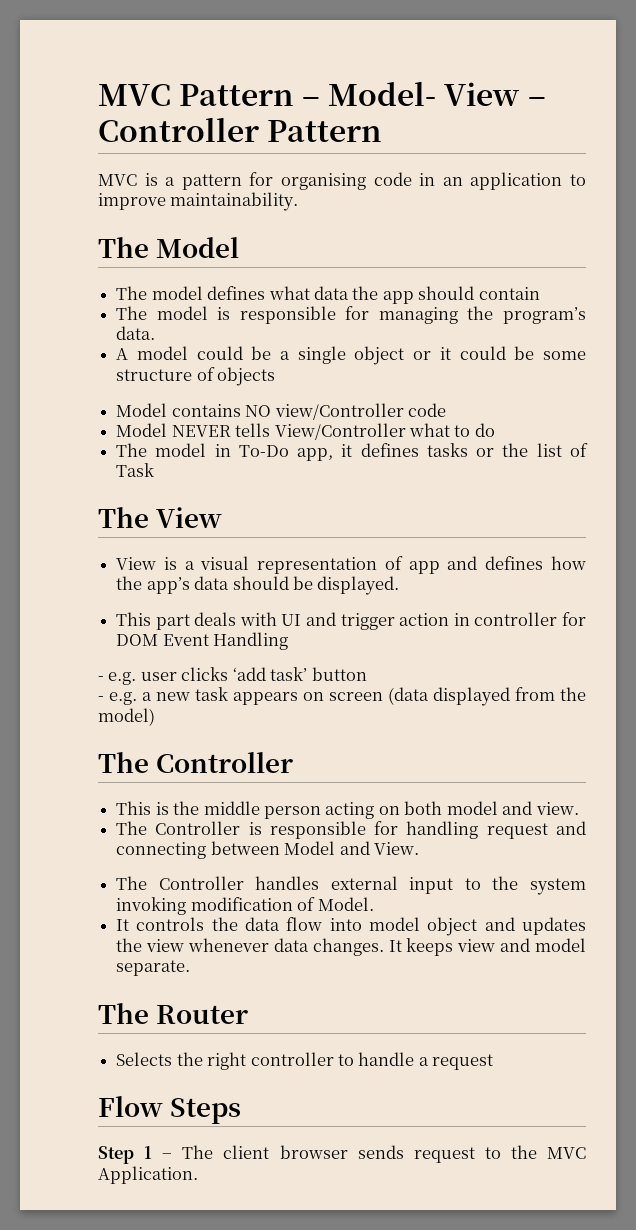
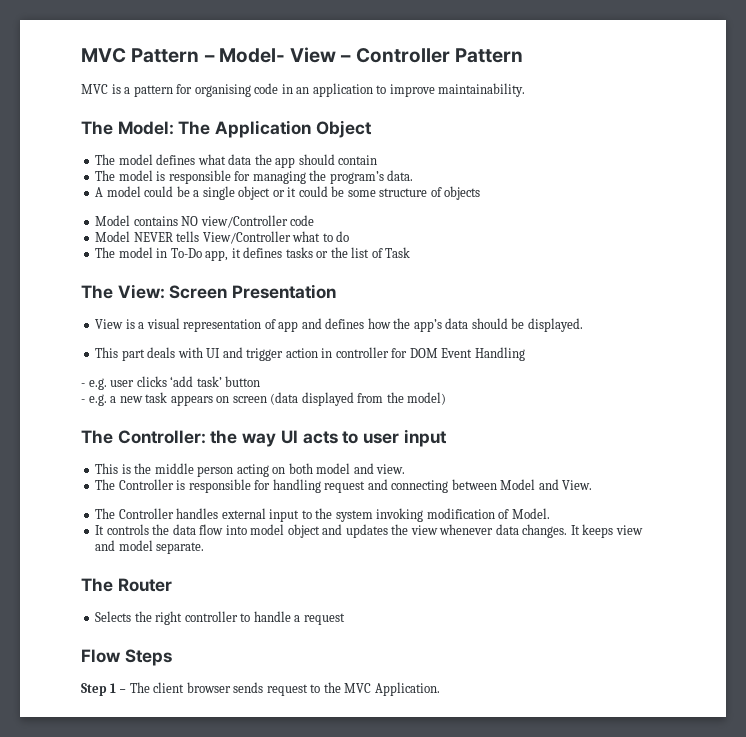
- The Model
+ The Model: The Application Object
- The View
+ The View: Screen Presentation
  - e.g. a new task appears on screen (data displayed from the model)
- The Controller
+ The Controller: the way UI acts to user input

